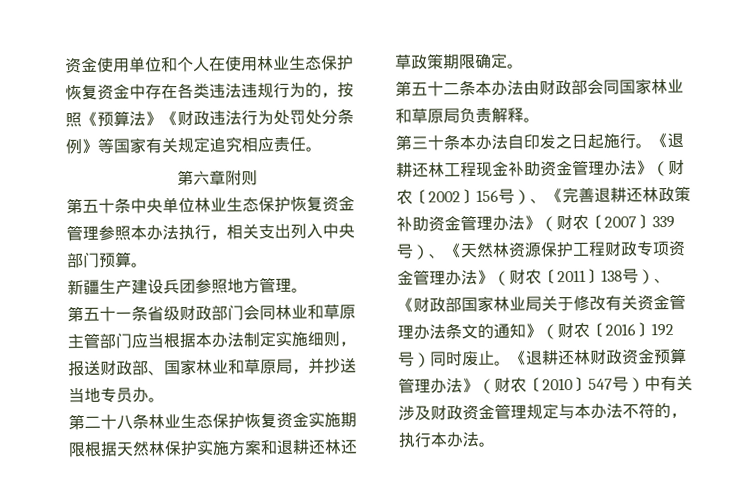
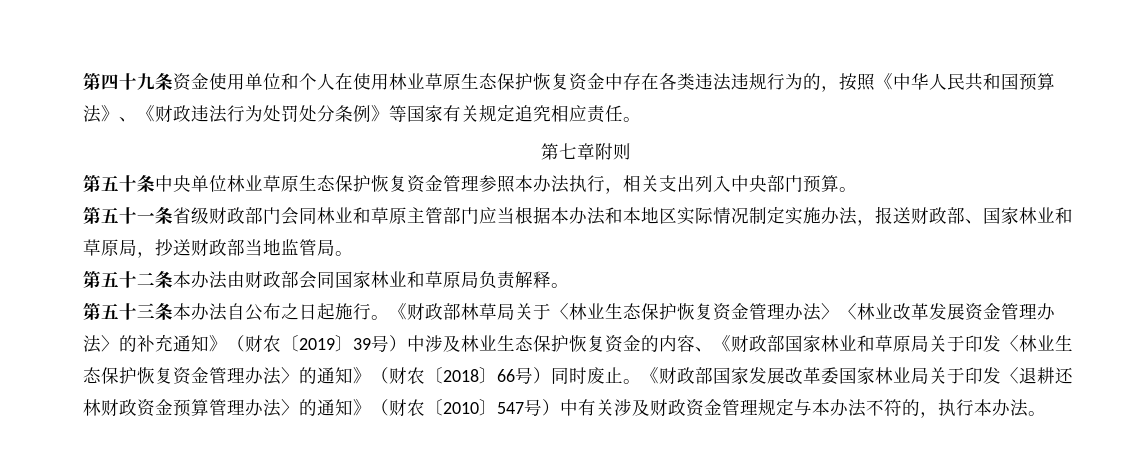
- 资金使用单位和个人在使用林业生态保护恢复资金中存在各类违法违规行为的，按照《预算法》《财政违法行为处罚处分条例》等国家有关规定追究相应责任。
+ 第四十九条资金使用单位和个人在使用林业草原生态保护恢复资金中存在各类违法违规行为的，按照《中华人民共和国预算法》、《财政违法行为处罚处分条例》等国家有关规定追究相应责任。
- 第六章附则
+ 第七章附则
- 第五十条中央单位林业生态保护恢复资金管理参照本办法执行，相关支出列入中央部门预算。
+ 第五十条中央单位林业草原生态保护恢复资金管理参照本办法执行，相关支出列入中央部门预算。
- 新疆生产建设兵团参照地方管理。
- 第五十一条省级财政部门会同林业和草原主管部门应当根据本办法制定实施细则，报送财政部、国家林业和草原局，并抄送当地专员办。
- 第二十八条林业生态保护恢复资金实施期限根据天然林保护实施方案和退耕还林还草政策期限确定。
+ 第五十一条省级财政部门会同林业和草原主管部门应当根据本办法和本地区实际情况制定实施办法，报送财政部、国家林业和草原局，抄送财政部当地监管局。
- 第三十条本办法自印发之日起施行。
+ 第五十三条本办法自公布之日起施行。
- 《退耕还林工程现金补助资金管理办法》（财农〔2002〕156号）、《完善退耕还林政策补助资金管理办法》（财农〔2007〕339号）、《天然林资源保护工程财政专项资金管理办法》（财农〔2011〕138号）、《财政部国家林业局关于修改有关资金管理办法条文的通知》（财农〔2016〕192号）同时废止。
+ 《财政部林草局关于〈林业生态保护恢复资金管理办法〉〈林业改革发展资金管理办法〉的补充通知》（财农〔2019〕39号）中涉及林业生态保护恢复资金的内容、《财政部国家林业和草原局关于印发〈林业生态保护恢复资金管理办法〉的通知》（财农〔2018〕66号）同时废止。
- 《退耕还林财政资金预算管理办法》（财农〔2010〕547号）中有关涉及财政资金管理规定与本办法不符的，执行本办法。
+ 《财政部国家发展改革委国家林业局关于印发〈退耕还林财政资金预算管理办法〉的通知》（财农〔2010〕547号）中有关涉及财政资金管理规定与本办法不符的，执行本办法。

